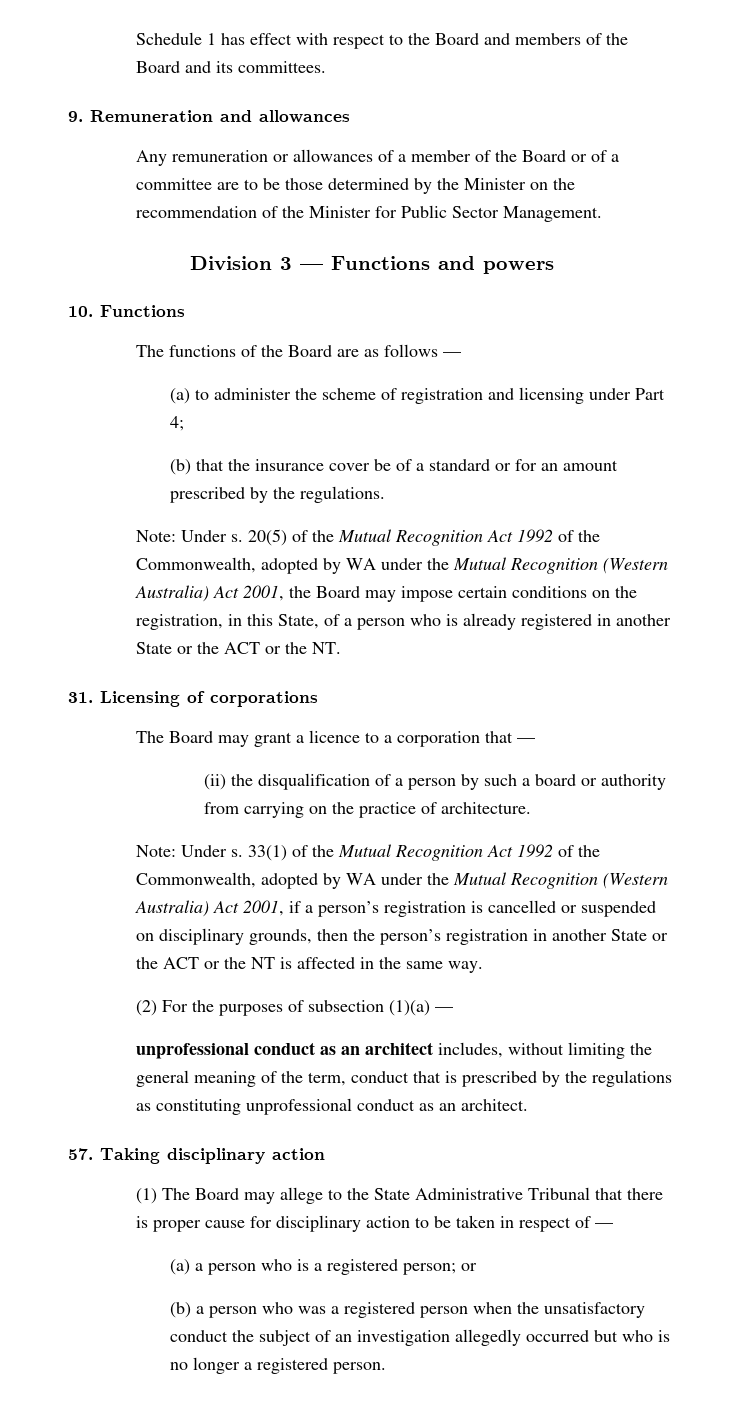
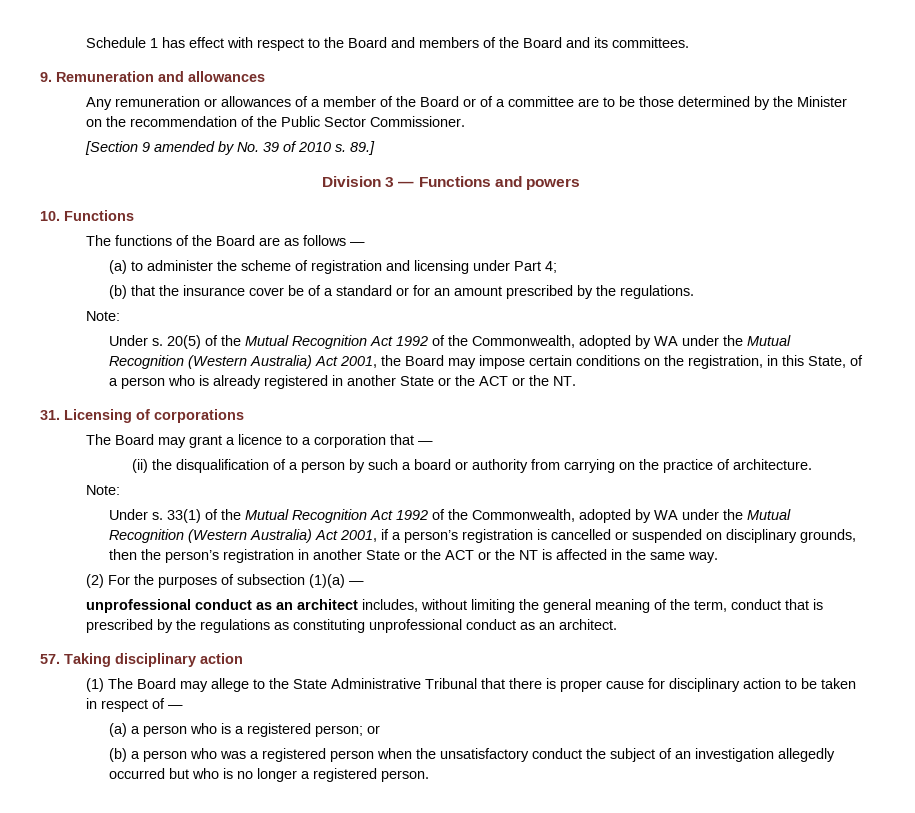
- Any remuneration or allowances of a member of the Board or of a committee are to be those determined by the Minister on the recommendation of the Minister for Public Sector Management.
+ Any remuneration or allowances of a member of the Board or of a committee are to be those determined by the Minister on the recommendation of the Public Sector Commissioner.
+ [Section 9 amended by No. 39 of 2010 s. 89.]
  (b) that the insurance cover be of a standard or for an amount prescribed by the regulations.
- Note: Under s.
+ Note:
+ Under s.
  (ii) the disqualification of a person by such a board or authority from carrying on the practice of architecture.
- Note: Under s.
+ Note:
+ Under s.

